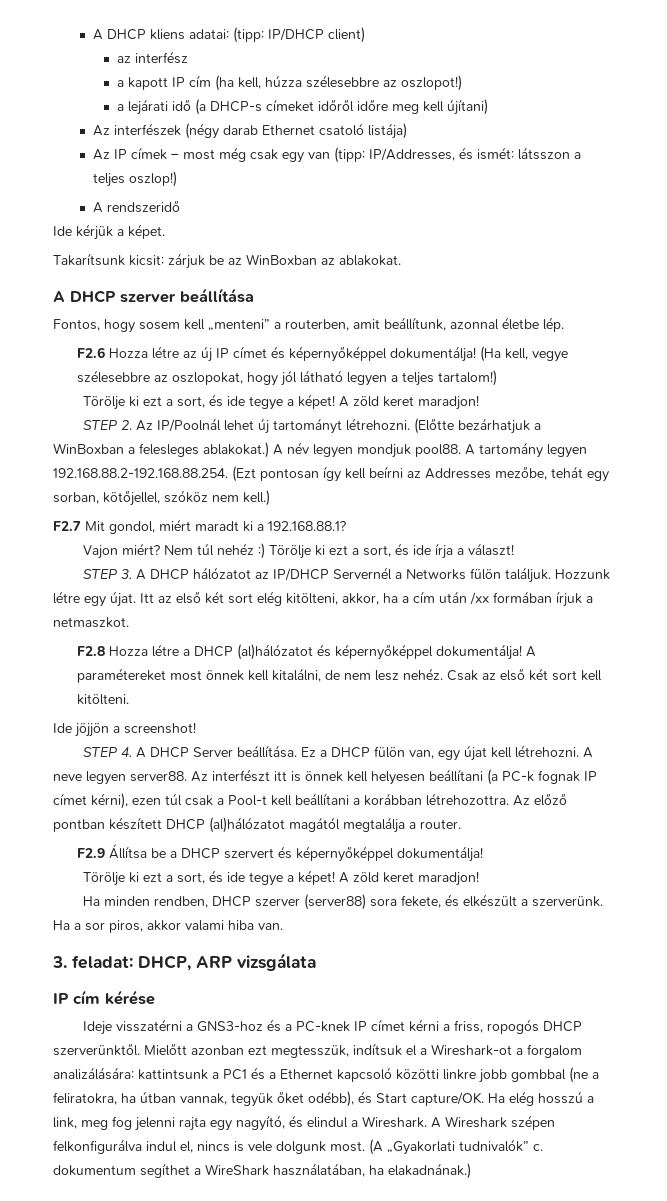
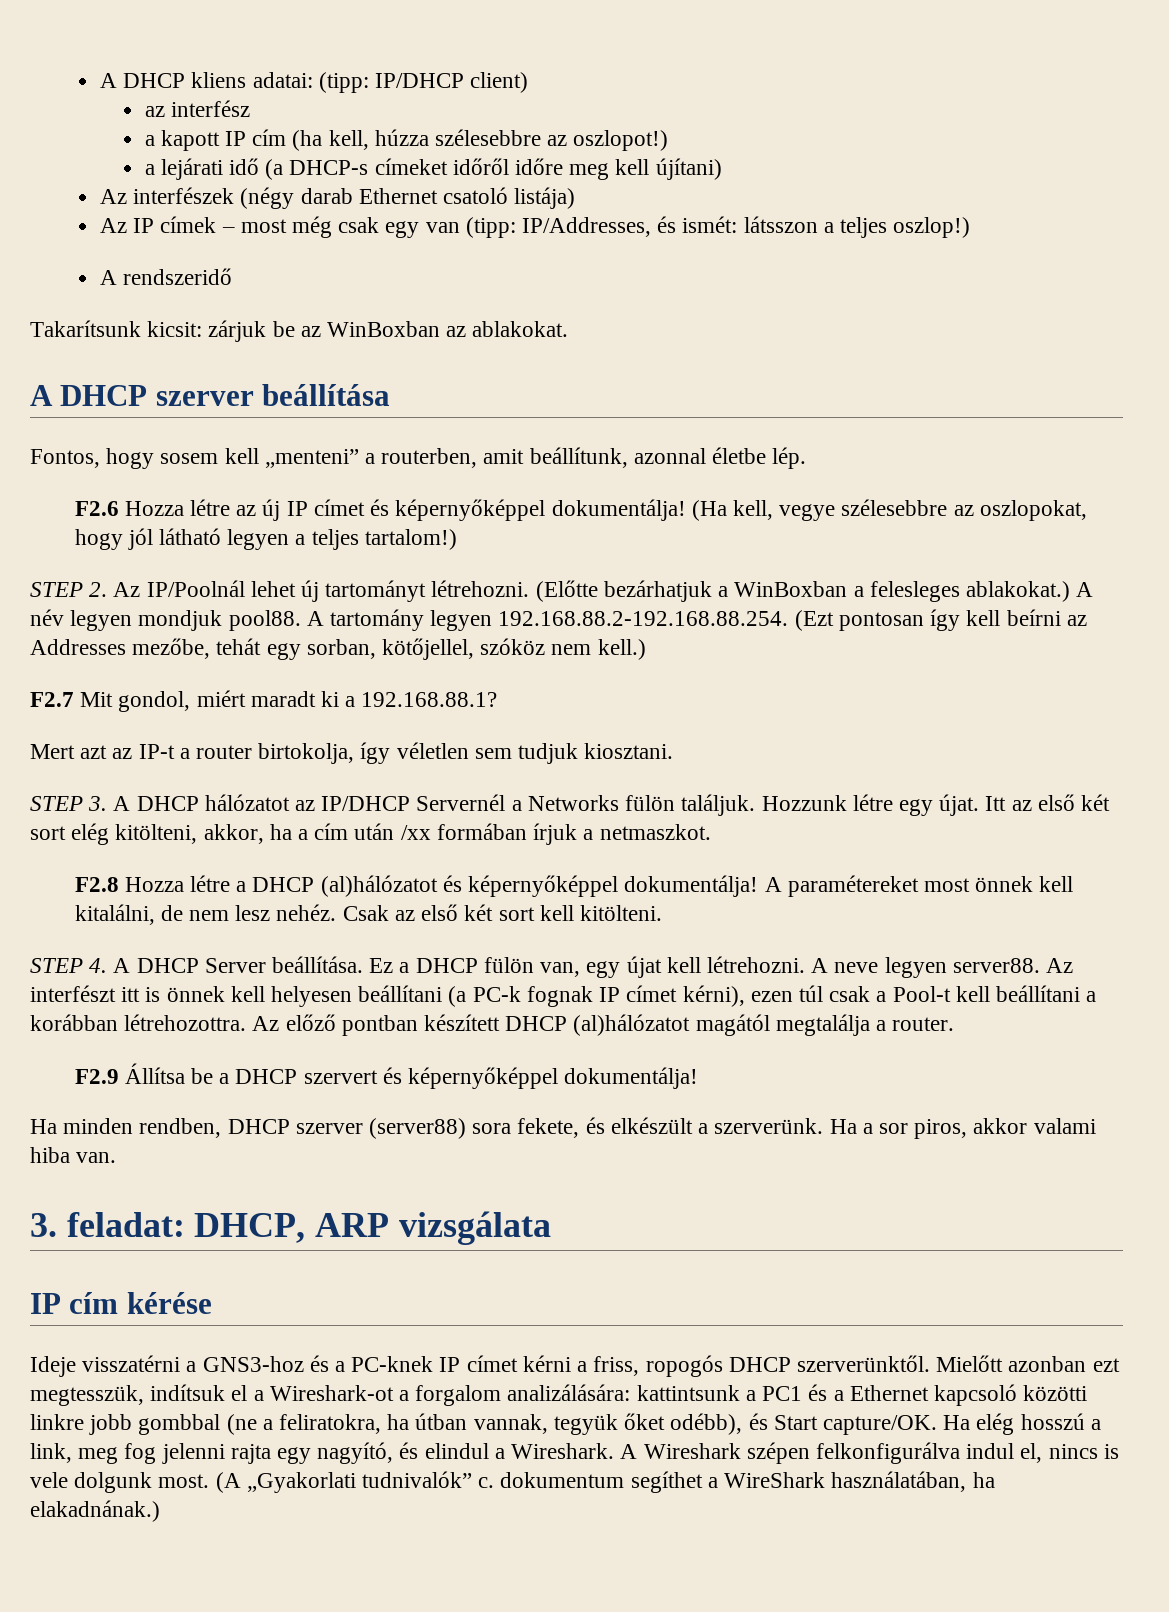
- Ide kérjük a képet.
  (Ha kell, vegye szélesebbre az oszlopokat, hogy jól látható legyen a teljes tartalom!)
- Törölje ki ezt a sort, és ide tegye a képet! A zöld keret maradjon!
- Vajon miért? Nem túl nehéz :) Törölje ki ezt a sort, és ide írja a választ!
+ Mert azt az IP-t a router birtokolja, így véletlen sem tudjuk kiosztani.
- Ide jöjjön a screenshot!
  F2.9 Állítsa be a DHCP szervert és képernyőképpel dokumentálja!
- Törölje ki ezt a sort, és ide tegye a képet! A zöld keret maradjon!

